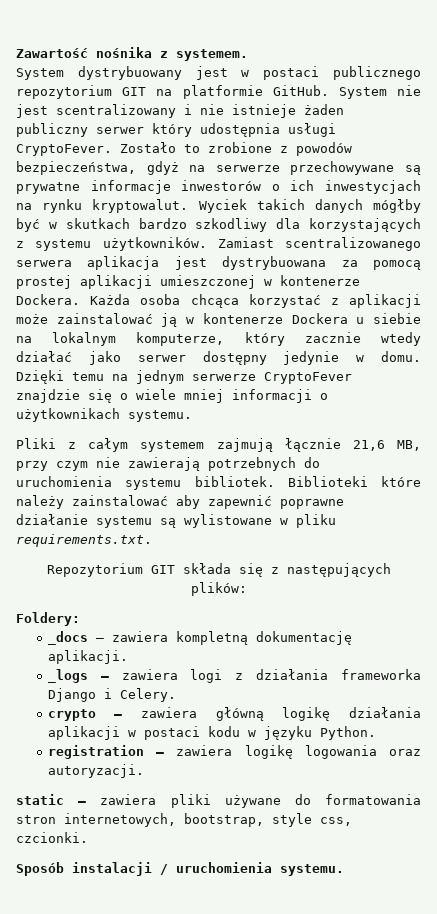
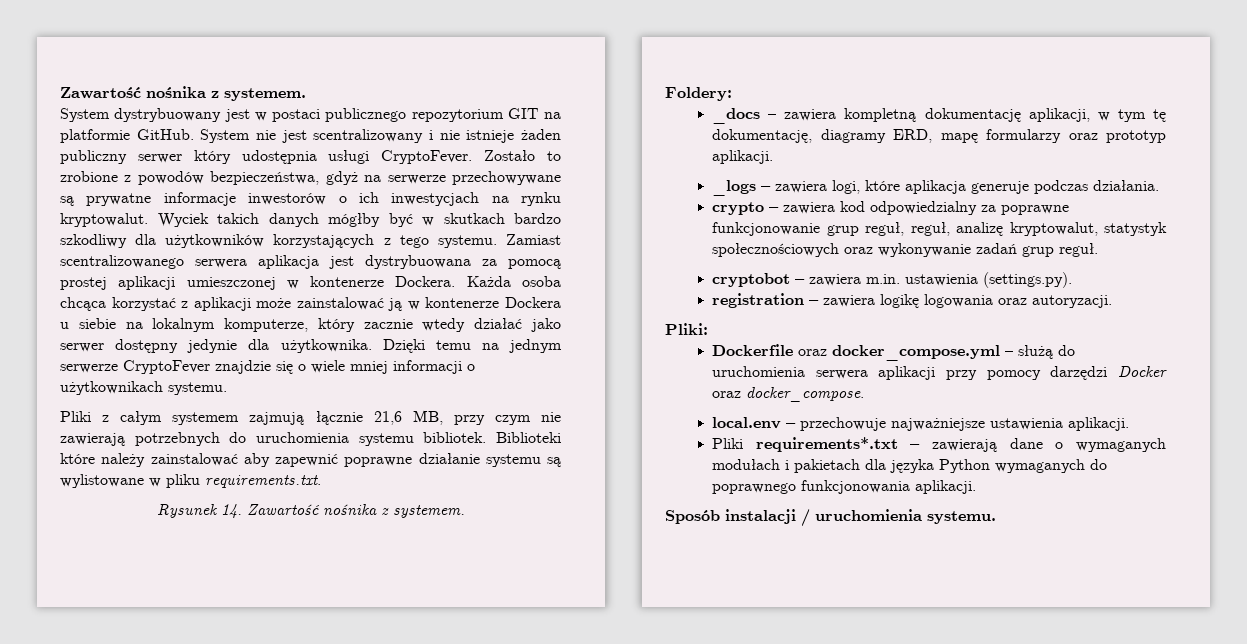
- Wyciek takich danych mógłby być w skutkach bardzo szkodliwy dla korzystających z systemu użytkowników.
+ Wyciek takich danych mógłby być w skutkach bardzo szkodliwy dla użytkowników korzystających z tego systemu.
- Każda osoba chcąca korzystać z aplikacji może zainstalować ją w kontenerze Dockera u siebie na lokalnym komputerze, który zacznie wtedy działać jako serwer dostępny jedynie w domu.
+ Każda osoba chcąca korzystać z aplikacji może zainstalować ją w kontenerze Dockera u siebie na lokalnym komputerze, który zacznie wtedy działać jako serwer dostępny jedynie dla użytkownika.
- Repozytorium GIT składa się z następujących plików:
+ Rysunek 14. Zawartość nośnika z systemem.
- _docs – zawiera kompletną dokumentację aplikacji.
- _logs – zawiera logi z działania frameworka Django i Celery.
- crypto – zawiera główną logikę działania aplikacji w postaci kodu w języku Python.
+ _docs – zawiera kompletną dokumentację aplikacji, w tym tę dokumentację, diagramy ERD, mapę formularzy oraz prototyp aplikacji.
+ _logs – zawiera logi, które aplikacja generuje podczas działania.
+ crypto – zawiera kod odpowiedzialny za poprawne funkcjonowanie grup reguł, reguł, analizę kryptowalut, statystyk społecznościowych oraz wykonywanie zadań grup reguł.
+ cryptobot – zawiera m.in. ustawienia (settings.py).
- static – zawiera pliki używane do formatowania stron internetowych, bootstrap, style css, czcionki.
+ Pliki:
+ Dockerfile oraz docker_compose.yml – służą do uruchomienia serwera aplikacji przy pomocy darzędzi Docker oraz docker_compose.
+ local.env – przechowuje najważniejsze ustawienia aplikacji.
+ Pliki requirements*.txt – zawierają dane o wymaganych modułach i pakietach dla języka Python wymaganych do poprawnego funkcjonowania aplikacji.

